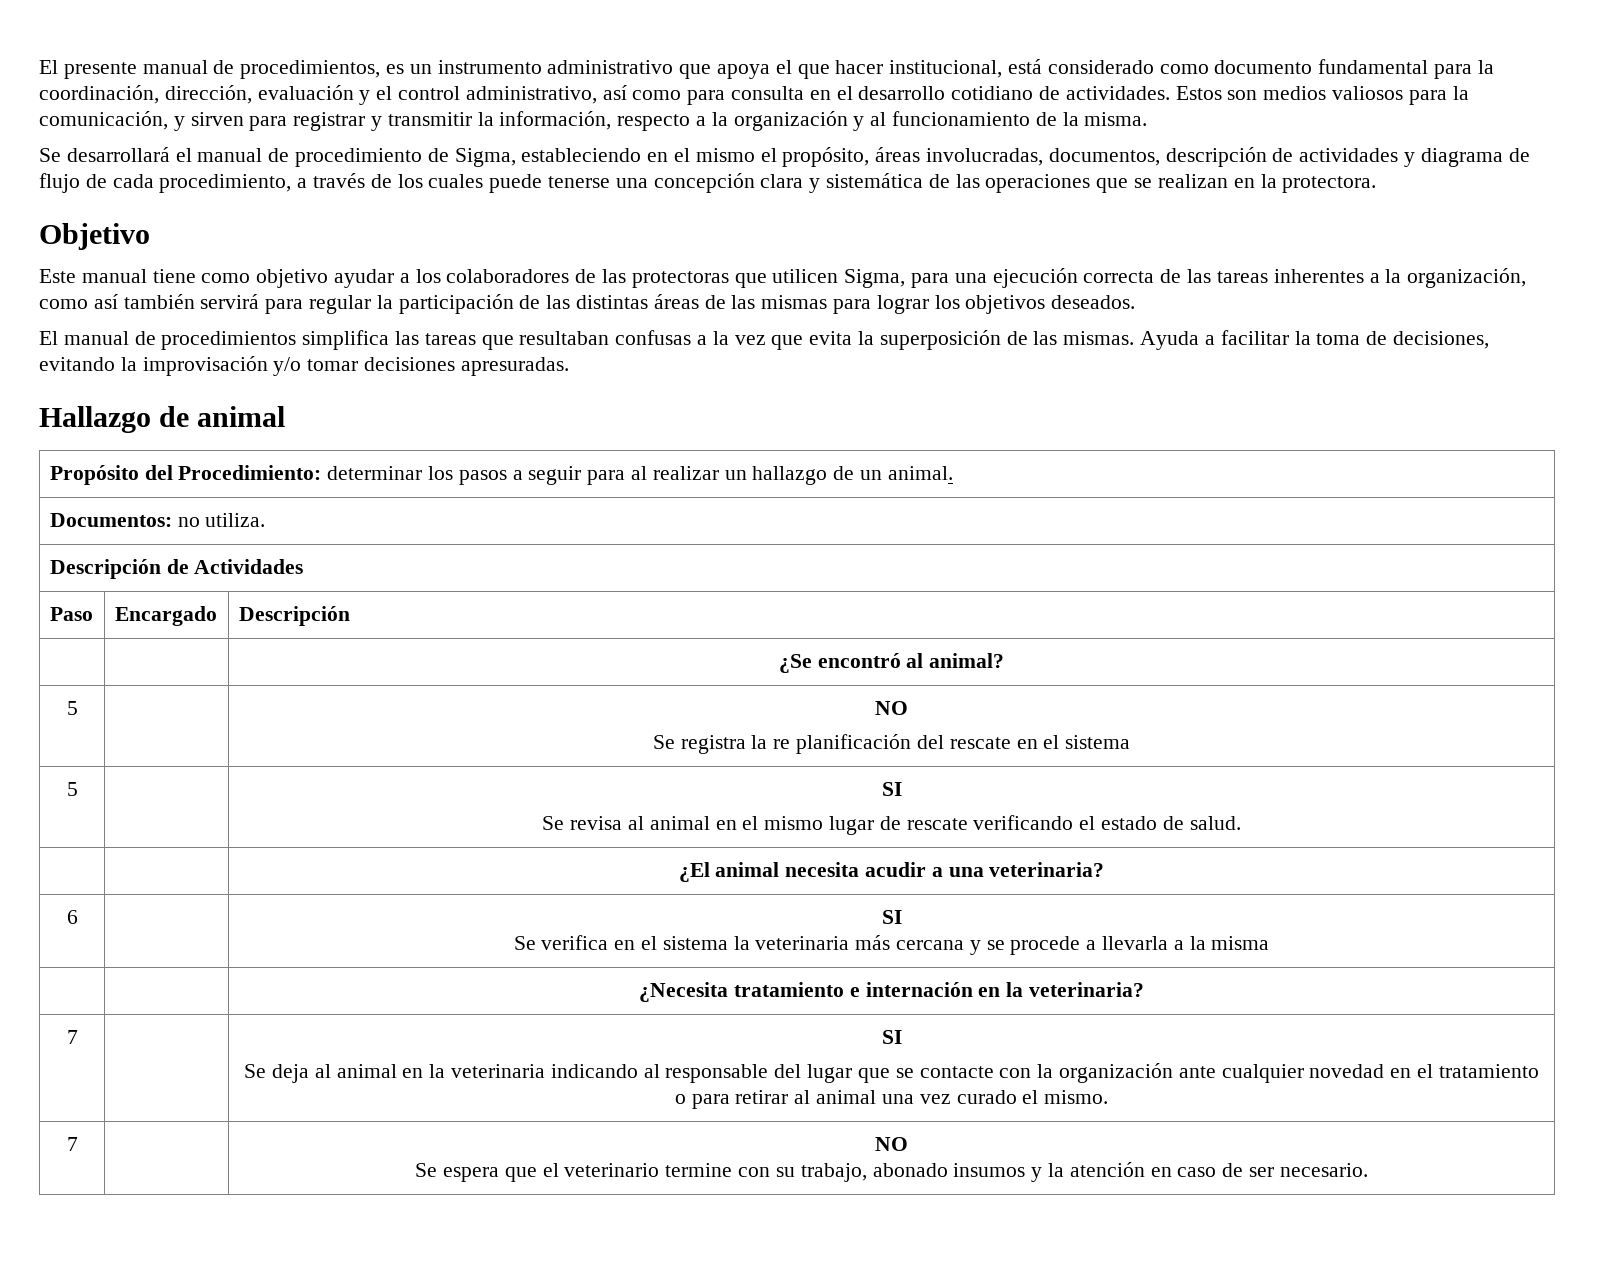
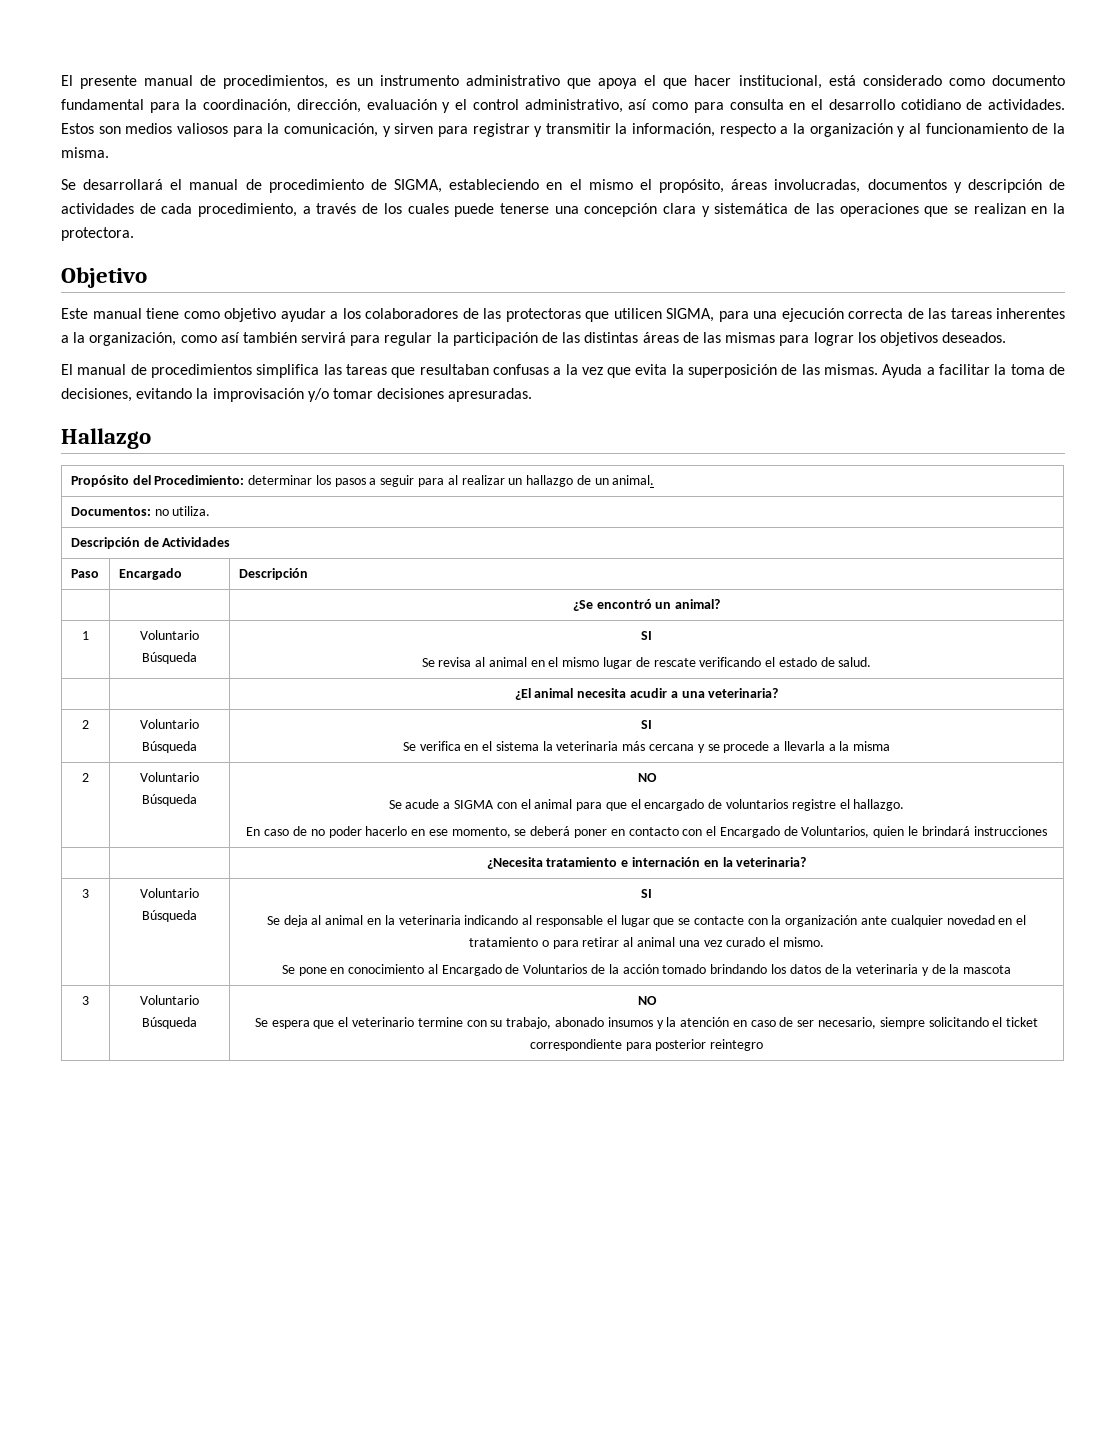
- Se desarrollará el manual de procedimiento de Sigma, estableciendo en el mismo el propósito, áreas involucradas, documentos, descripción de actividades y diagrama de flujo de cada procedimiento, a través de los cuales puede tenerse una concepción clara y sistemática de las operaciones que se realizan en la protectora.
+ Se desarrollará el manual de procedimiento de SIGMA, estableciendo en el mismo el propósito, áreas involucradas, documentos y descripción de actividades de cada procedimiento, a través de los cuales puede tenerse una concepción clara y sistemática de las operaciones que se realizan en la protectora.
- Este manual tiene como objetivo ayudar a los colaboradores de las protectoras que utilicen Sigma, para una ejecución correcta de las tareas inherentes a la organización, como así también servirá para regular la participación de las distintas áreas de las mismas para lograr los objetivos deseados.
+ Este manual tiene como objetivo ayudar a los colaboradores de las protectoras que utilicen SIGMA, para una ejecución correcta de las tareas inherentes a la organización, como así también servirá para regular la participación de las distintas áreas de las mismas para lograr los objetivos deseados.
- Hallazgo de animal
+ Hallazgo
- | | ¿Se encontró al animal?
+ | | ¿Se encontró un animal?
- 5 | | NO
- Se registra la re planificación del rescate en el sistema
- 5 | | SI
+ 1 | Voluntario Búsqueda | SI
- 6 | | SI
+ 2 | Voluntario Búsqueda | SI
+ 2 | Voluntario Búsqueda | NO
+ Se acude a SIGMA con el animal para que el encargado de voluntarios registre el hallazgo.
+ En caso de no poder hacerlo en ese momento, se deberá poner en contacto con el Encargado de Voluntarios, quien le brindará instrucciones
  | | ¿Necesita tratamiento e internación en la veterinaria?
- 7
+ 3 | Voluntario Búsqueda
- Se deja al animal en la veterinaria indicando al responsable del lugar que se contacte con la organización ante cualquier novedad en el tratamiento o para retirar al animal una vez curado el mismo.
+ Se deja al animal en la veterinaria indicando al responsable el lugar que se contacte con la organización ante cualquier novedad en el tratamiento o para retirar al animal una vez curado el mismo.
- 7 | | NO
- Se espera que el veterinario termine con su trabajo, abonado insumos y la atención en caso de ser necesario.
+ Se pone en conocimiento al Encargado de Voluntarios de la acción tomado brindando los datos de la veterinaria y de la mascota
+ 3 | Voluntario Búsqueda | NO
+ Se espera que el veterinario termine con su trabajo, abonado insumos y la atención en caso de ser necesario, siempre solicitando el ticket correspondiente para posterior reintegro

